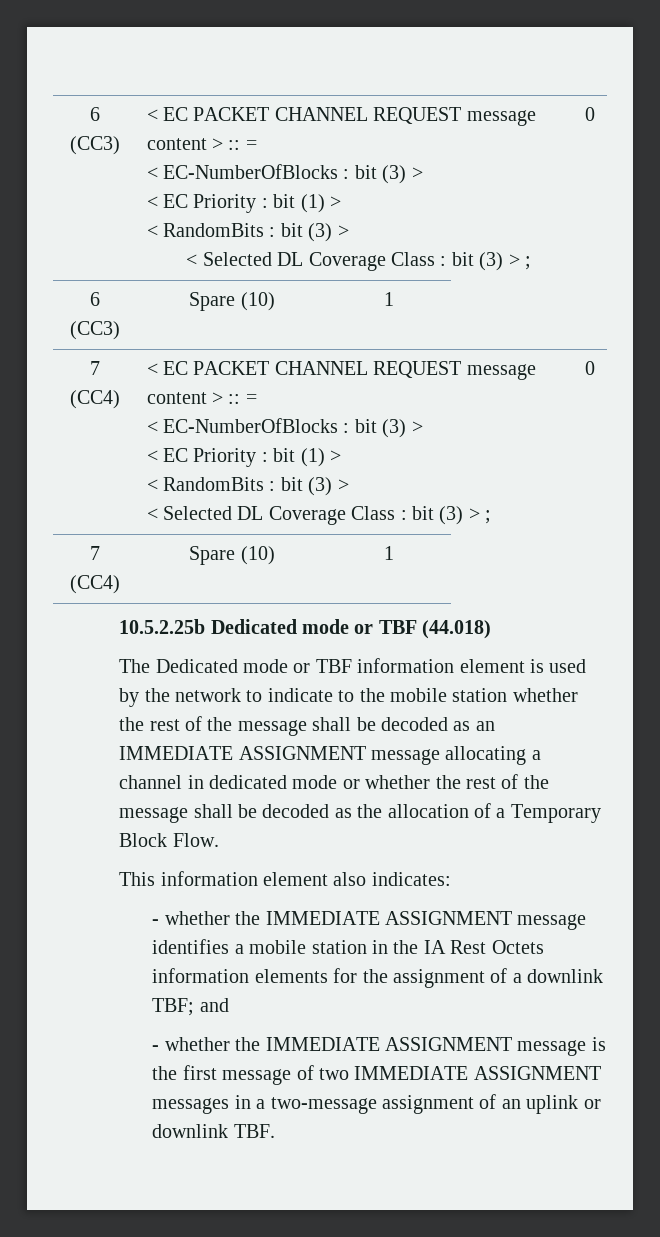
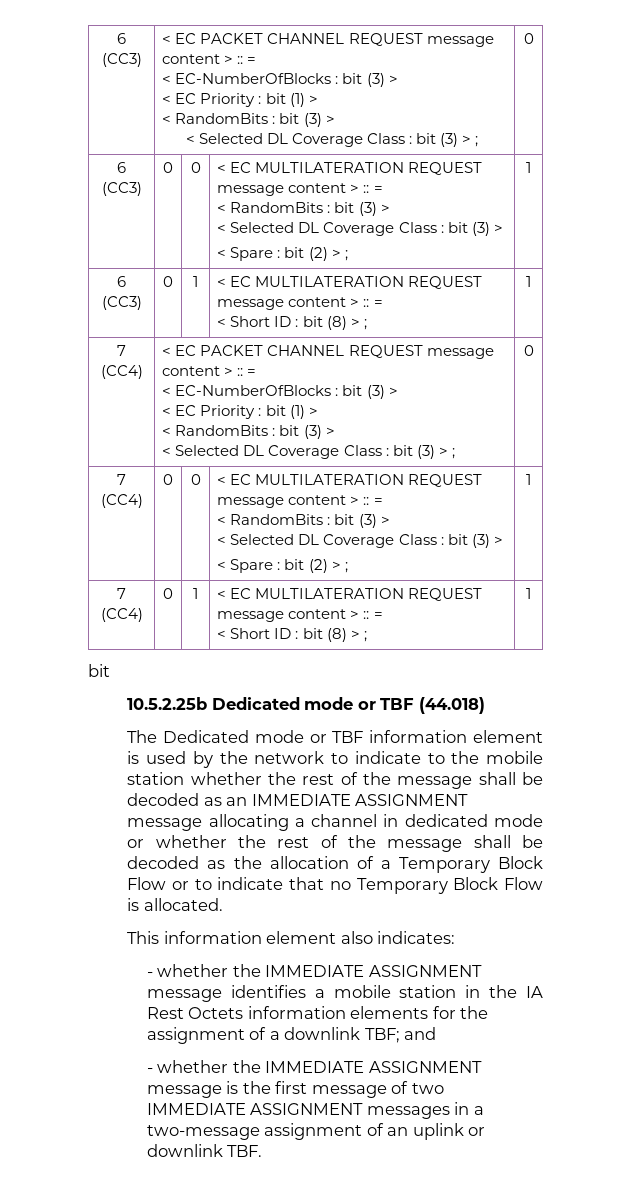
- 6 (CC3) | Spare (10) | 1
+ 6 (CC3) | 0 | 0 | < EC MULTILATERATION REQUEST message content > :: =
+ < RandomBits : bit (3) >
+ < Selected DL Coverage Class : bit (3) >
+ < Spare : bit (2) > ; | 1
+ 6 (CC3) | 0 | 1 | < EC MULTILATERATION REQUEST message content > :: =
+ < Short ID : bit (8) > ; | 1
- 7 (CC4) | Spare (10) | 1
+ 7 (CC4) | 0 | 0 | < EC MULTILATERATION REQUEST message content > :: =
+ < RandomBits : bit (3) >
+ < Selected DL Coverage Class : bit (3) >
+ < Spare : bit (2) > ; | 1
+ 7 (CC4) | 0 | 1 | < EC MULTILATERATION REQUEST message content > :: =
+ < Short ID : bit (8) > ; | 1
+ bit
- The Dedicated mode or TBF information element is used by the network to indicate to the mobile station whether the rest of the message shall be decoded as an IMMEDIATE ASSIGNMENT message allocating a channel in dedicated mode or whether the rest of the message shall be decoded as the allocation of a Temporary Block Flow.
+ The Dedicated mode or TBF information element is used by the network to indicate to the mobile station whether the rest of the message shall be decoded as an IMMEDIATE ASSIGNMENT message allocating a channel in dedicated mode or whether the rest of the message shall be decoded as the allocation of a Temporary Block Flow or to indicate that no Temporary Block Flow is allocated.

